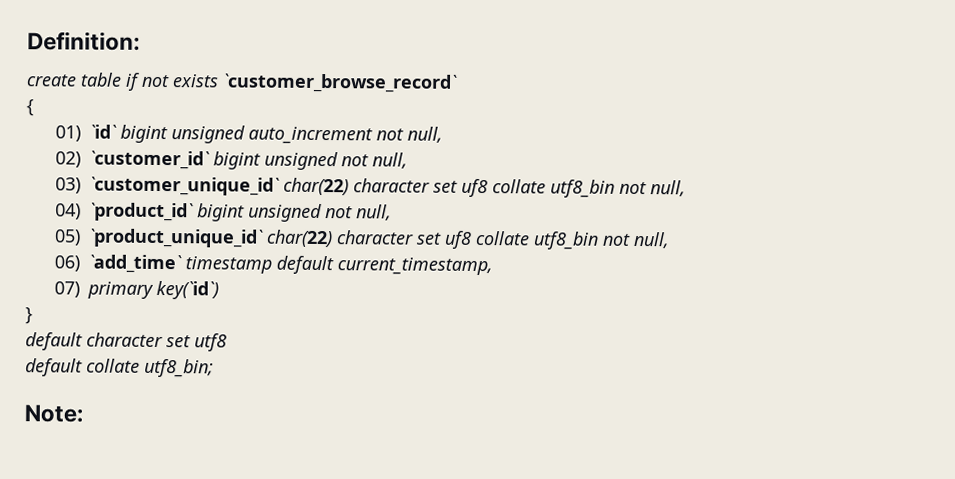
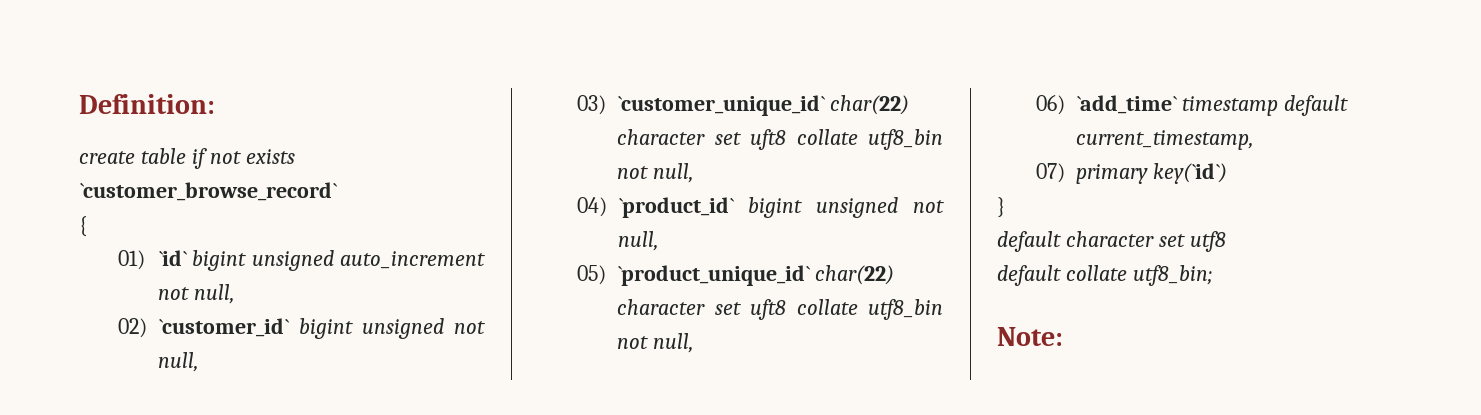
- 03) `customer_unique_id` char(22) character set uf8 collate utf8_bin not null,
+ 03) `customer_unique_id` char(22) character set uft8 collate utf8_bin not null,
- 05) `product_unique_id` char(22) character set uf8 collate utf8_bin not null,
+ 05) `product_unique_id` char(22) character set uft8 collate utf8_bin not null,

